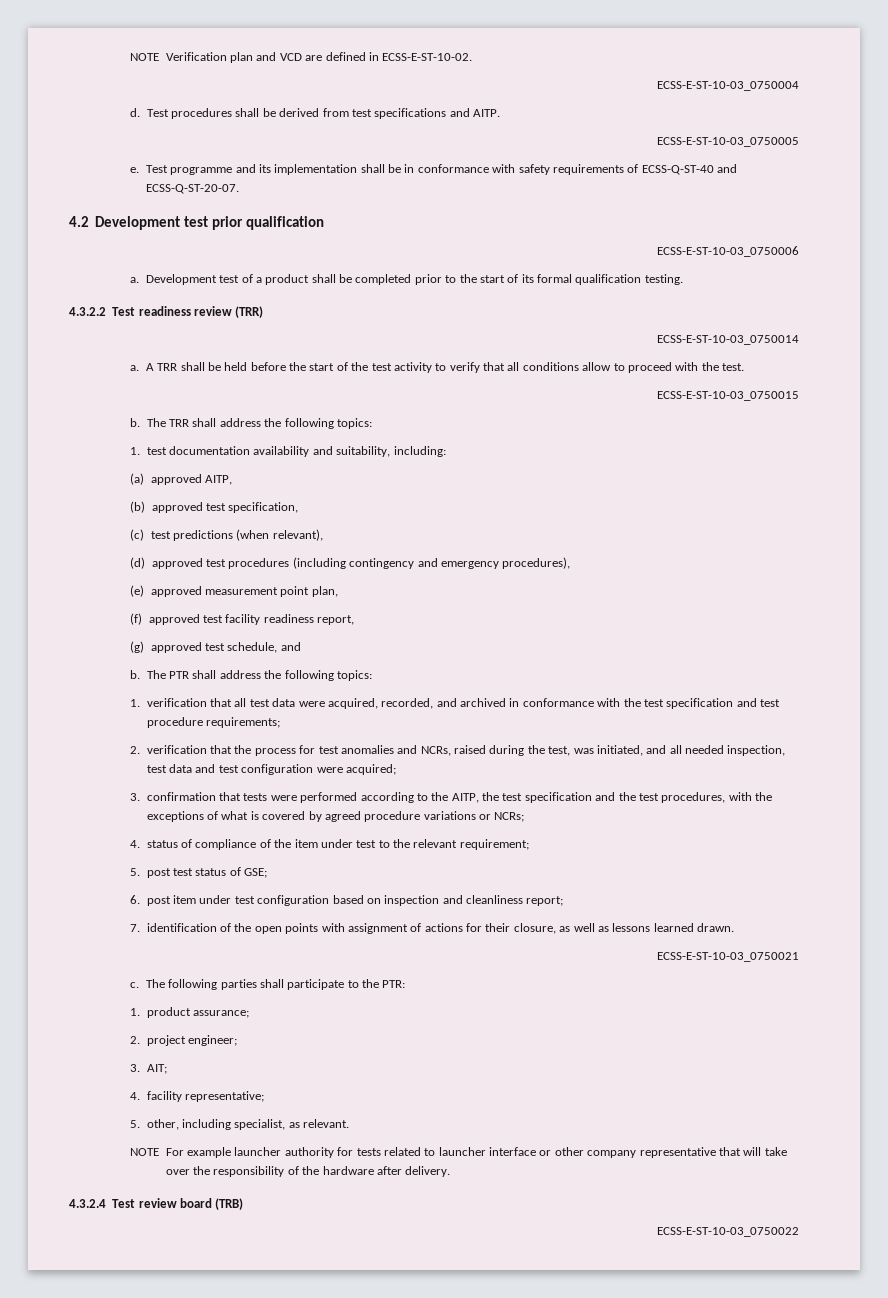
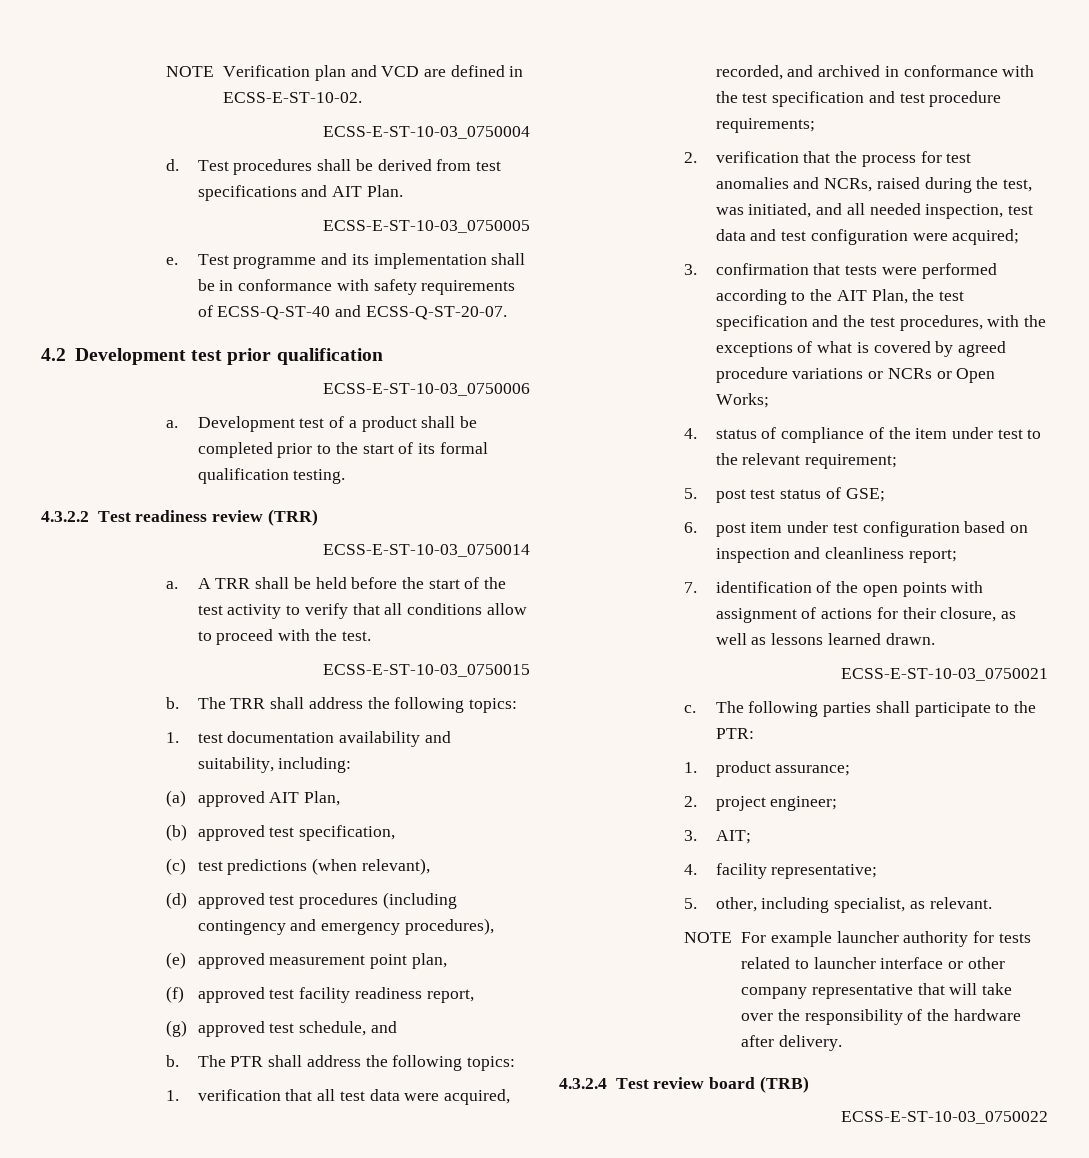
- Test procedures shall be derived from test specifications and AITP.
+ Test procedures shall be derived from test specifications and AIT Plan.
- (a) approved AITP,
+ (a) approved AIT Plan,
- 3. confirmation that tests were performed according to the AITP, the test specification and the test procedures, with the exceptions of what is covered by agreed procedure variations or NCRs;
+ 3. confirmation that tests were performed according to the AIT Plan, the test specification and the test procedures, with the exceptions of what is covered by agreed procedure variations or NCRs or Open Works;

